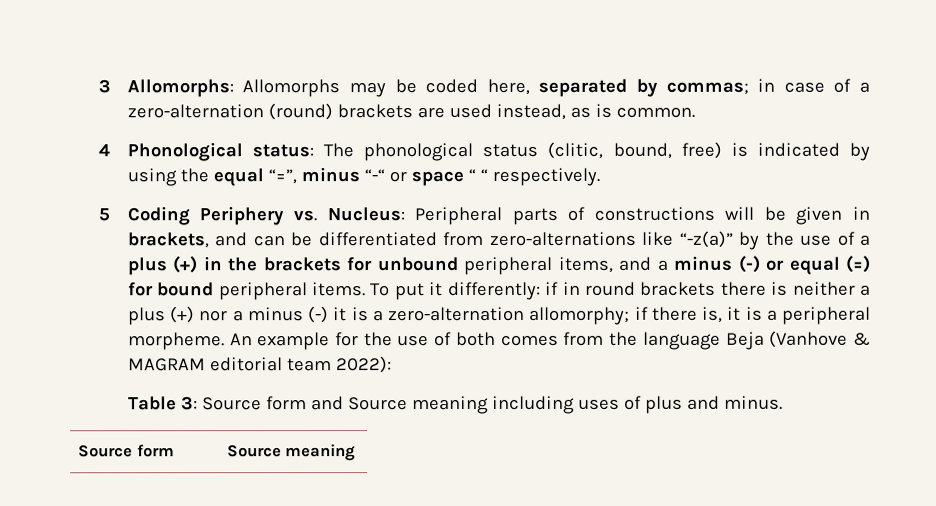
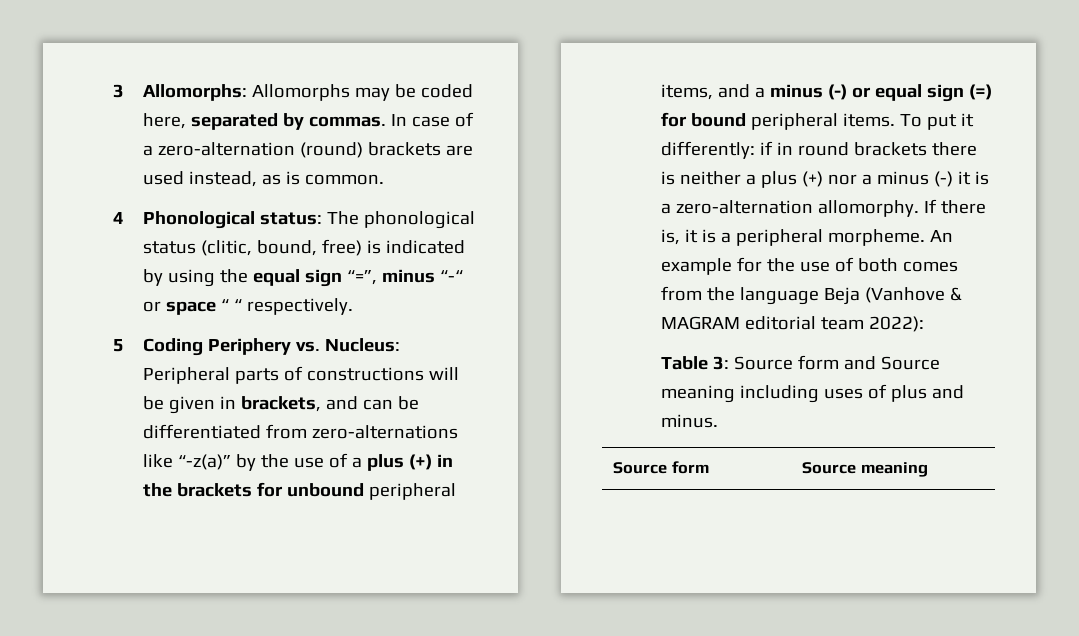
- 3 Allomorphs: Allomorphs may be coded here, separated by commas; in case of a zero-alternation (round) brackets are used instead, as is common.
+ 3 Allomorphs: Allomorphs may be coded here, separated by commas. In case of a zero-alternation (round) brackets are used instead, as is common.
- 4 Phonological status: The phonological status (clitic, bound, free) is indicated by using the equal “=”, minus “-“ or space “ “ respectively.
+ 4 Phonological status: The phonological status (clitic, bound, free) is indicated by using the equal sign “=”, minus “-“ or space “ “ respectively.
- 5 Coding Periphery vs. Nucleus: Peripheral parts of constructions will be given in brackets, and can be differentiated from zero-alternations like “-z(a)” by the use of a plus (+) in the brackets for unbound peripheral items, and a minus (-) or equal (=) for bound peripheral items.
+ 5 Coding Periphery vs. Nucleus: Peripheral parts of constructions will be given in brackets, and can be differentiated from zero-alternations like “-z(a)” by the use of a plus (+) in the brackets for unbound peripheral items, and a minus (-) or equal sign (=) for bound peripheral items.
- To put it differently: if in round brackets there is neither a plus (+) nor a minus (-) it is a zero-alternation allomorphy; if there is, it is a peripheral morpheme.
+ To put it differently: if in round brackets there is neither a plus (+) nor a minus (-) it is a zero-alternation allomorphy. If there is, it is a peripheral morpheme.

